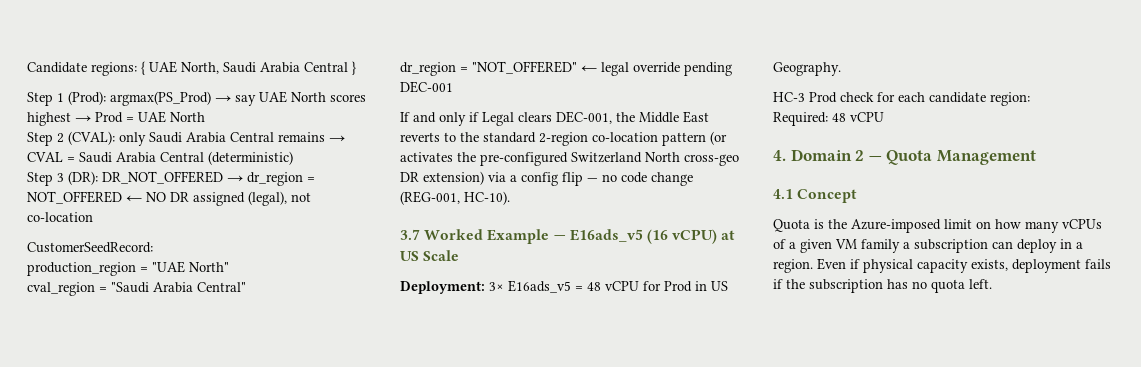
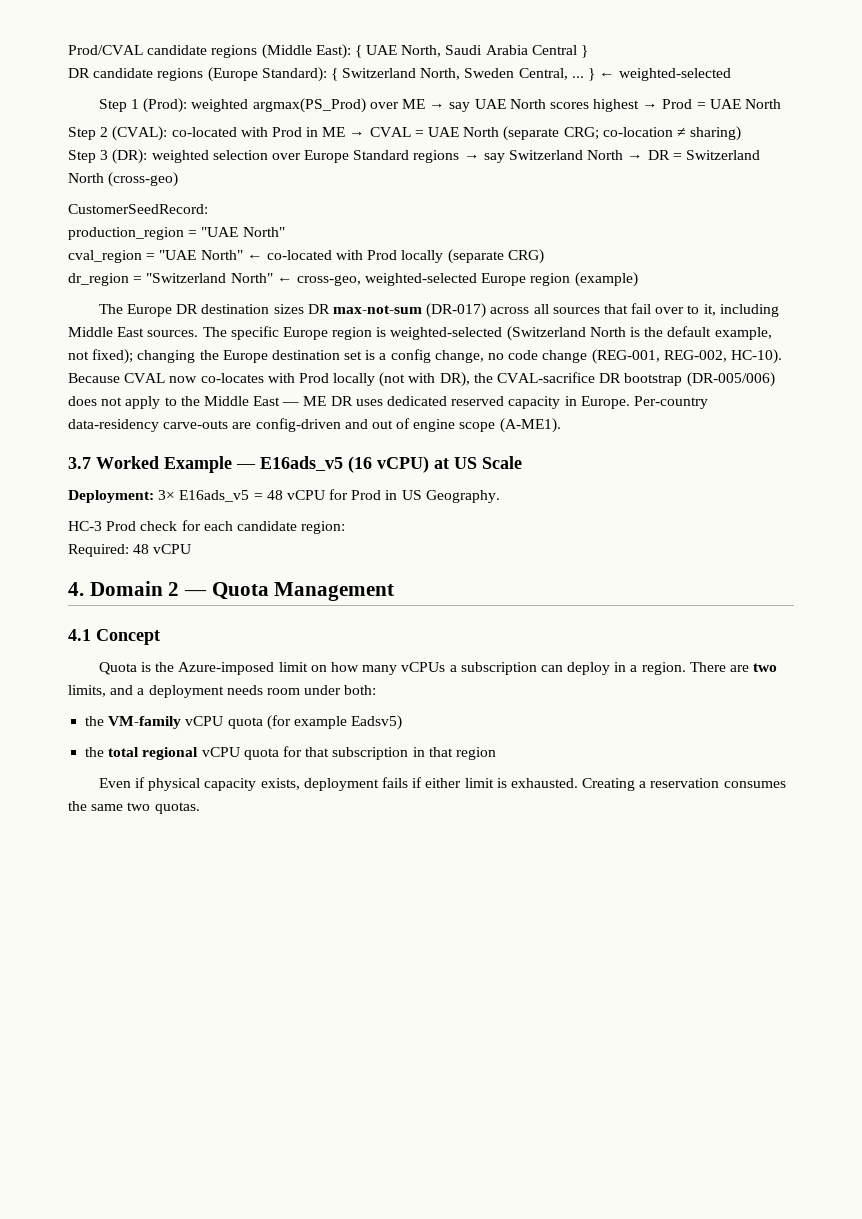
- Candidate regions: { UAE North, Saudi Arabia Central }
+ Prod/CVAL candidate regions (Middle East): { UAE North, Saudi Arabia Central }
+ DR candidate regions (Europe Standard): { Switzerland North, Sweden Central, ... } ← weighted-selected
- Step 1 (Prod): argmax(PS_Prod) → say UAE North scores highest → Prod = UAE North
+ Step 1 (Prod): weighted argmax(PS_Prod) over ME → say UAE North scores highest → Prod = UAE North
- Step 2 (CVAL): only Saudi Arabia Central remains → CVAL = Saudi Arabia Central (deterministic)
- Step 3 (DR): DR_NOT_OFFERED → dr_region = NOT_OFFERED ← NO DR assigned (legal), not co-location
+ Step 2 (CVAL): co-located with Prod in ME → CVAL = UAE North (separate CRG; co-location ≠ sharing)
+ Step 3 (DR): weighted selection over Europe Standard regions → say Switzerland North → DR = Switzerland North (cross-geo)
- cval_region = "Saudi Arabia Central"
- dr_region = "NOT_OFFERED" ← legal override pending DEC-001
- If and only if Legal clears DEC-001, the Middle East reverts to the standard 2-region co-location pattern (or activates the pre-configured Switzerland North cross-geo DR extension) via a config flip — no code change (REG-001, HC-10).
+ cval_region = "UAE North" ← co-located with Prod locally (separate CRG)
+ dr_region = "Switzerland North" ← cross-geo, weighted-selected Europe region (example)
+ The Europe DR destination sizes DR max-not-sum (DR-017) across all sources that fail over to it, including Middle East sources. The specific Europe region is weighted-selected (Switzerland North is the default example, not fixed); changing the Europe destination set is a config change, no code change (REG-001, REG-002, HC-10). Because CVAL now co-locates with Prod locally (not with DR), the CVAL-sacrifice DR bootstrap (DR-005/006) does not apply to the Middle East — ME DR uses dedicated reserved capacity in Europe. Per-country data-residency carve-outs are config-driven and out of engine scope (A-ME1).
- Quota is the Azure-imposed limit on how many vCPUs of a given VM family a subscription can deploy in a region. Even if physical capacity exists, deployment fails if the subscription has no quota left.
+ Quota is the Azure-imposed limit on how many vCPUs a subscription can deploy in a region. There are two limits, and a deployment needs room under both:
+ the VM-family vCPU quota (for example Eadsv5)
+ the total regional vCPU quota for that subscription in that region
+ Even if physical capacity exists, deployment fails if either limit is exhausted. Creating a reservation consumes the same two quotas.

